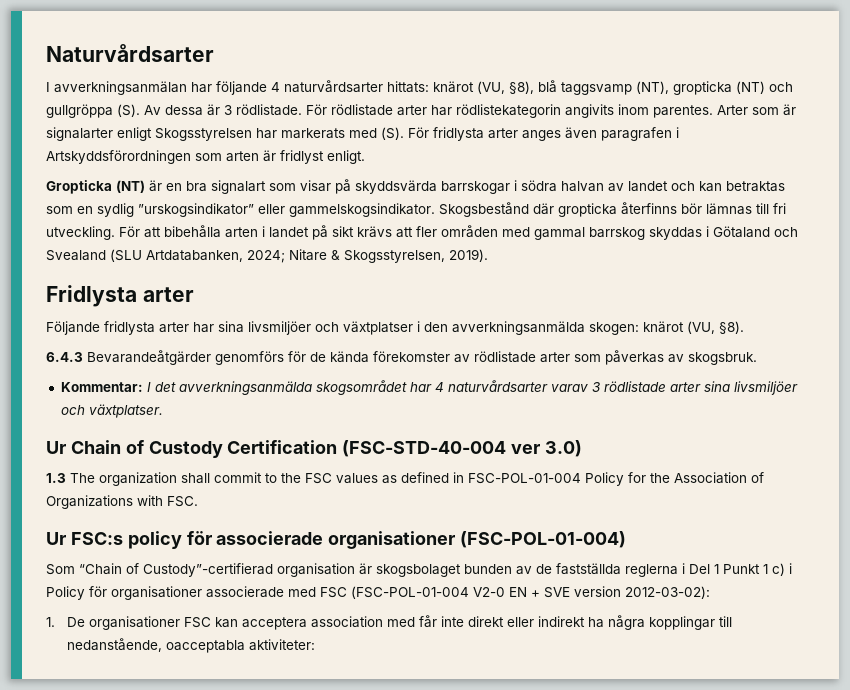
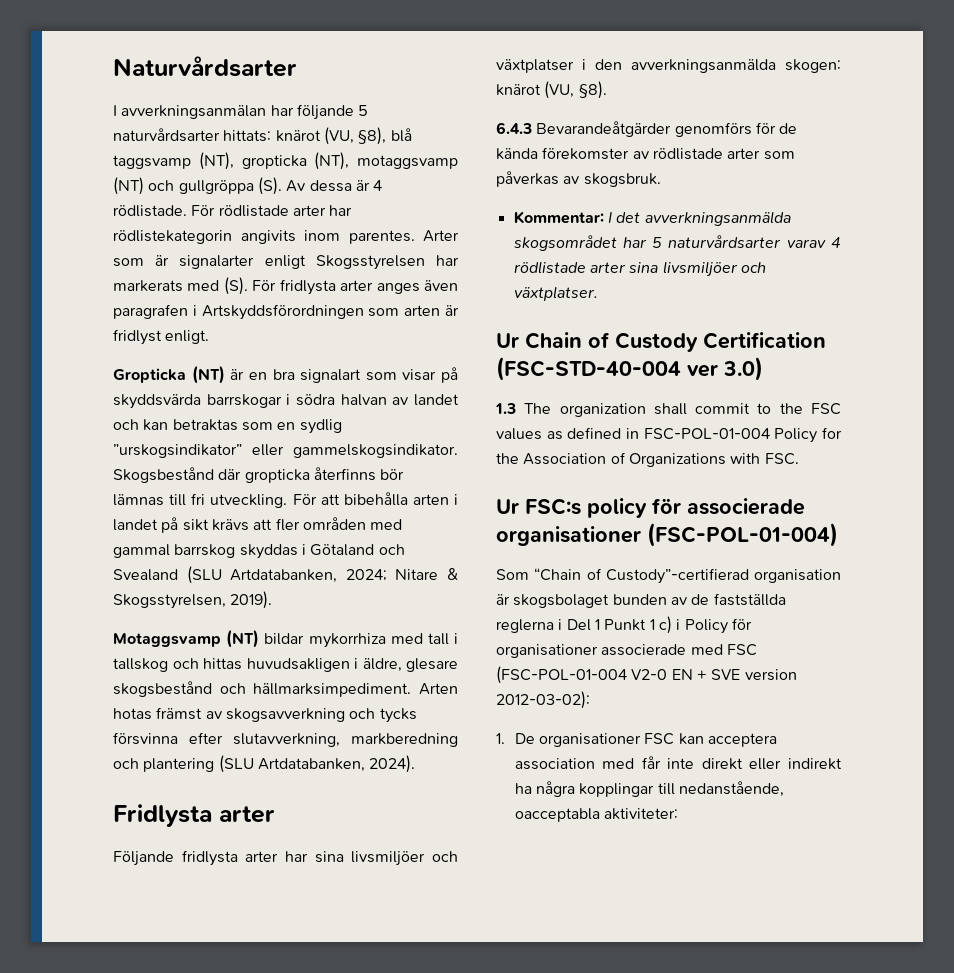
- I avverkningsanmälan har följande 4 naturvårdsarter hittats: knärot (VU, §8), blå taggsvamp (NT), gropticka (NT) och gullgröppa (S). Av dessa är 3 rödlistade.
+ I avverkningsanmälan har följande 5 naturvårdsarter hittats: knärot (VU, §8), blå taggsvamp (NT), gropticka (NT), motaggsvamp (NT) och gullgröppa (S). Av dessa är 4 rödlistade.
+ Motaggsvamp (NT) bildar mykorrhiza med tall i tallskog och hittas huvudsakligen i äldre, glesare skogsbestånd och hällmarksimpediment. Arten hotas främst av skogsavverkning och tycks försvinna efter slutavverkning, markberedning och plantering (SLU Artdatabanken, 2024).
- Kommentar: I det avverkningsanmälda skogsområdet har 4 naturvårdsarter varav 3 rödlistade arter sina livsmiljöer och växtplatser.
+ Kommentar: I det avverkningsanmälda skogsområdet har 5 naturvårdsarter varav 4 rödlistade arter sina livsmiljöer och växtplatser.

